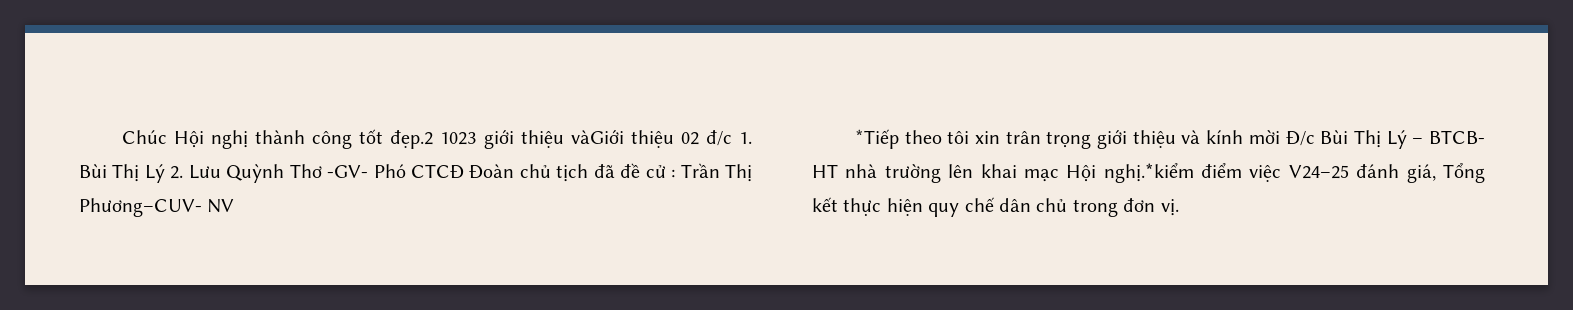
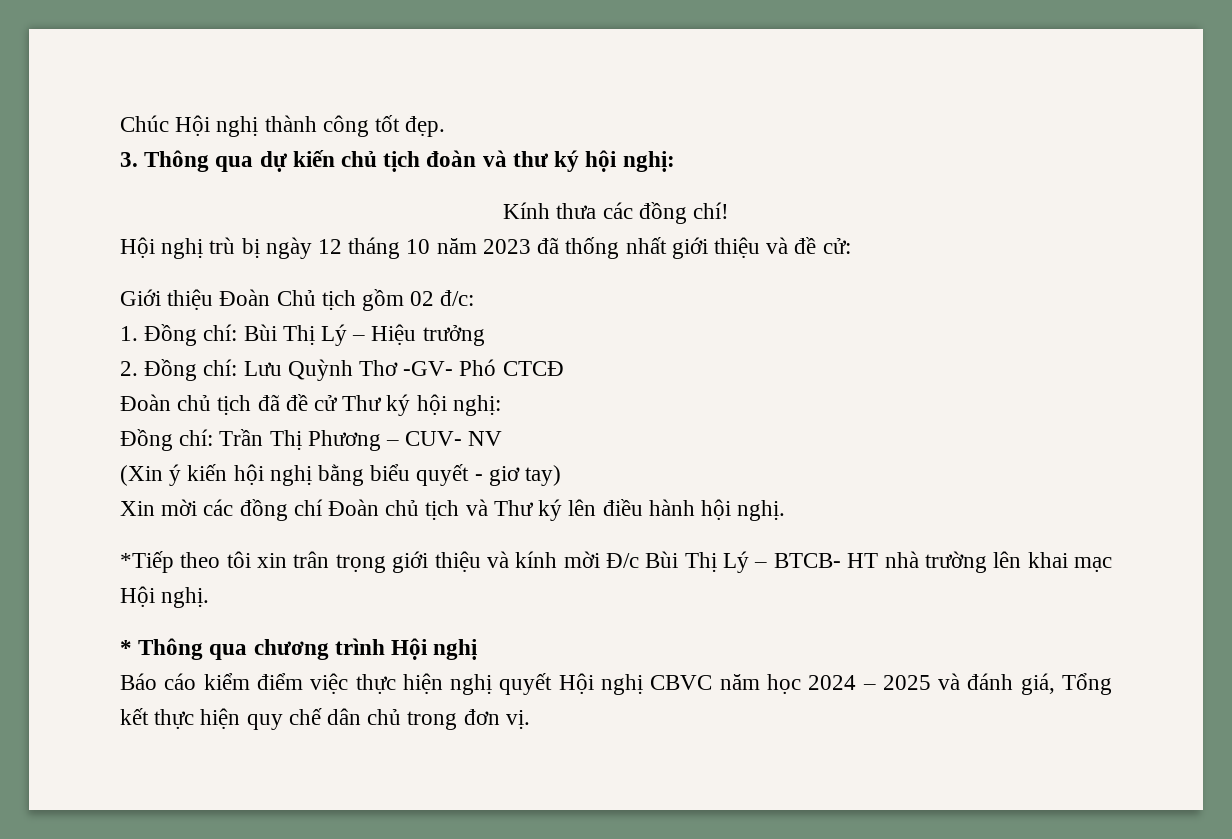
- Chúc Hội nghị thành công tốt đẹp.2 1023 giới thiệu vàGiới thiệu 02 đ/c 1. Bùi Thị Lý 2. Lưu Quỳnh Thơ -GV- Phó CTCĐ Đoàn chủ tịch đã đề cử : Trần Thị Phương–CUV- NV
+ Chúc Hội nghị thành công tốt đẹp.
+ 3. Thông qua dự kiến chủ tịch đoàn và thư ký hội nghị:
+ Kính thưa các đồng chí!
+ Hội nghị trù bị ngày 12 tháng 10 năm 2023 đã thống nhất giới thiệu và đề cử:
+ Giới thiệu Đoàn Chủ tịch gồm 02 đ/c:
+ 1. Đồng chí: Bùi Thị Lý – Hiệu trưởng
+ 2. Đồng chí: Lưu Quỳnh Thơ -GV- Phó CTCĐ
+ Đoàn chủ tịch đã đề cử Thư ký hội nghị:
+ Đồng chí: Trần Thị Phương – CUV- NV
+ (Xin ý kiến hội nghị bằng biểu quyết - giơ tay)
+ Xin mời các đồng chí Đoàn chủ tịch và Thư ký lên điều hành hội nghị.
- *Tiếp theo tôi xin trân trọng giới thiệu và kính mời Đ/c Bùi Thị Lý – BTCB- HT nhà trường lên khai mạc Hội nghị.*kiểm điểm việc V24–25 đánh giá, Tổng kết thực hiện quy chế dân chủ trong đơn vị.
+ *Tiếp theo tôi xin trân trọng giới thiệu và kính mời Đ/c Bùi Thị Lý – BTCB- HT nhà trường lên khai mạc Hội nghị.
+ * Thông qua chương trình Hội nghị
+ Báo cáo kiểm điểm việc thực hiện nghị quyết Hội nghị CBVC năm học 2024 – 2025 và đánh giá, Tổng kết thực hiện quy chế dân chủ trong đơn vị.

